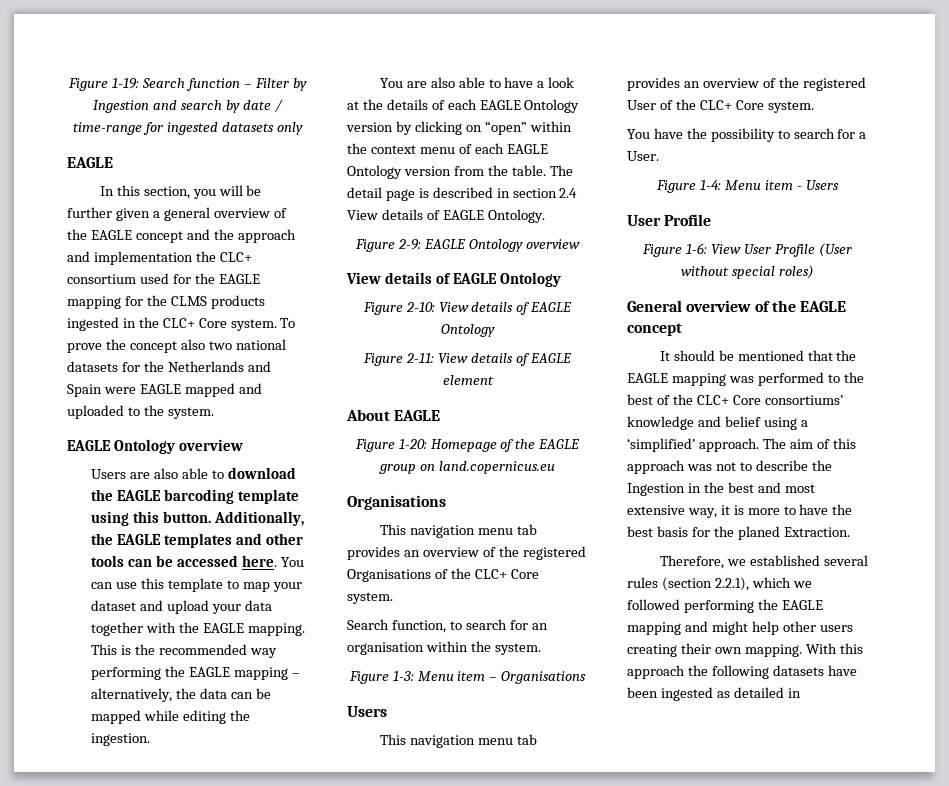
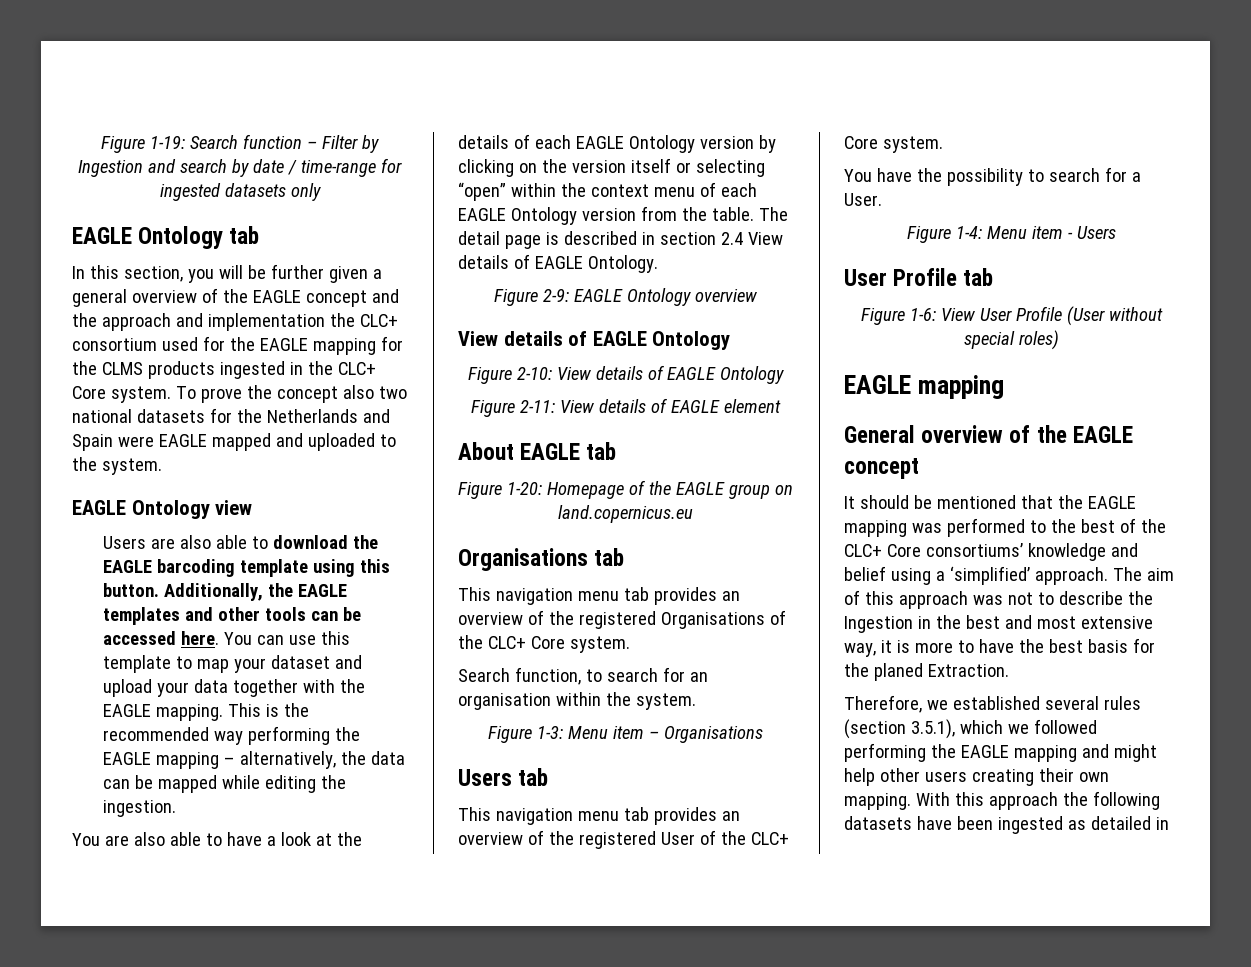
  Figure 1-19: Search function – Filter by Ingestion and search by date / time-range for ingested datasets only
- EAGLE
+ EAGLE Ontology tab
  To prove the concept also two national datasets for the Netherlands and Spain were EAGLE mapped and uploaded to the system.
- EAGLE Ontology overview
+ EAGLE Ontology view
- You are also able to have a look at the details of each EAGLE Ontology version by clicking on “open” within the context menu of each EAGLE Ontology version from the table.
+ You are also able to have a look at the details of each EAGLE Ontology version by clicking on the version itself or selecting “open” within the context menu of each EAGLE Ontology version from the table.
- About EAGLE
+ About EAGLE tab
  Figure 1-20: Homepage of the EAGLE group on land.copernicus.eu
- Organisations
+ Organisations tab
  Figure 1-3: Menu item – Organisations
- Users
+ Users tab
  Figure 1-4: Menu item - Users
- User Profile
+ User Profile tab
  Figure 1-6: View User Profile (User without special roles)
+ EAGLE mapping
- Therefore, we established several rules (section 2.2.1), which we followed performing the EAGLE mapping and might help other users creating their own mapping.
+ Therefore, we established several rules (section 3.5.1), which we followed performing the EAGLE mapping and might help other users creating their own mapping.

